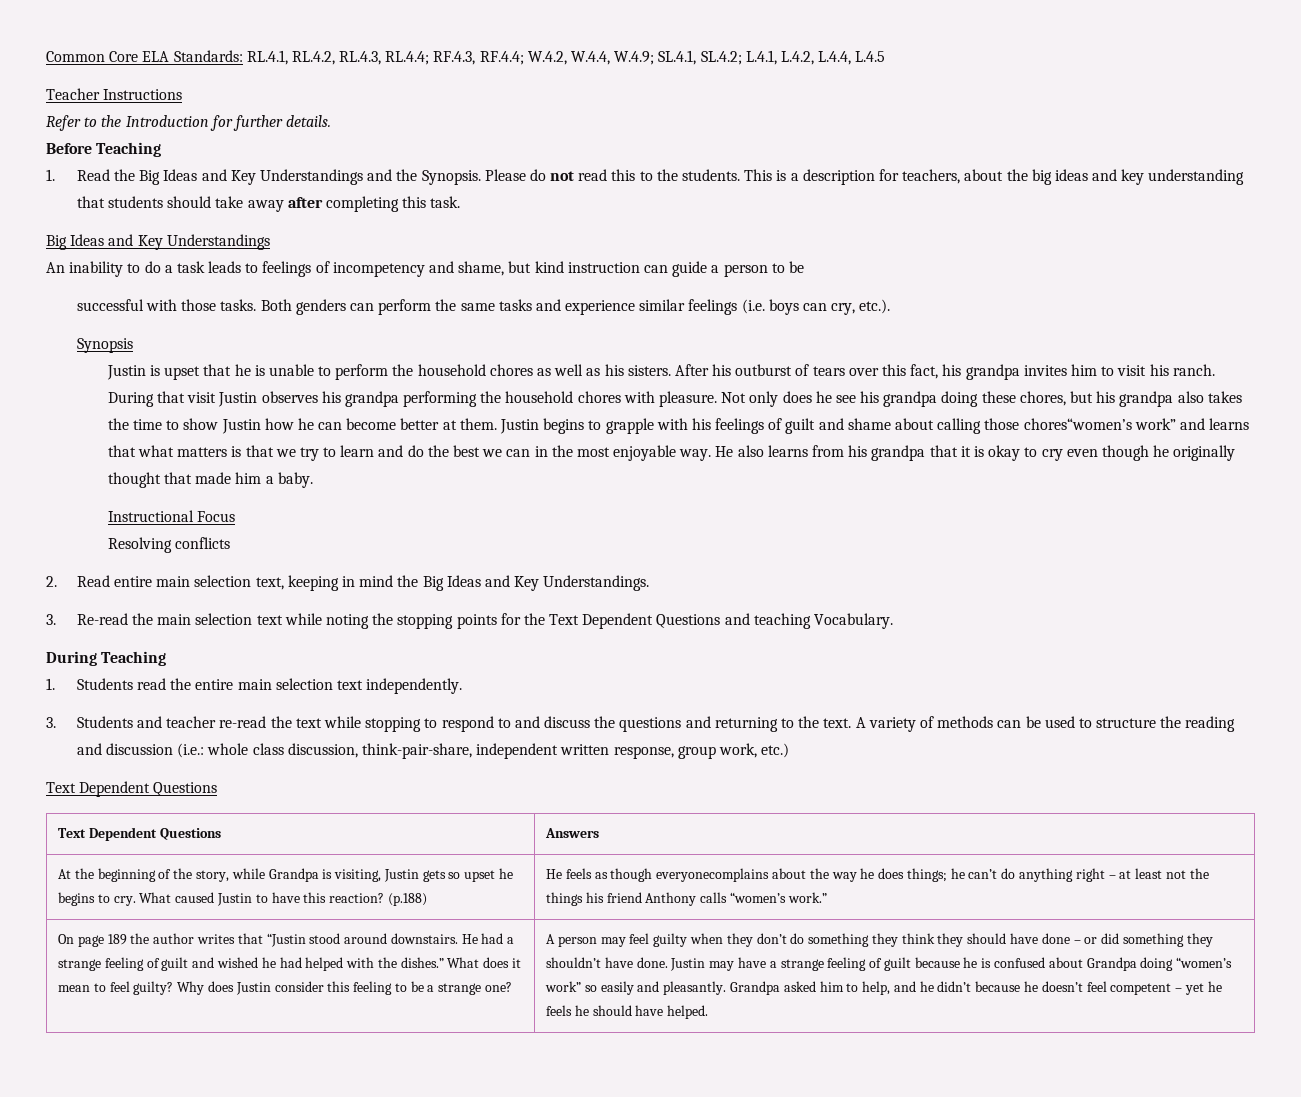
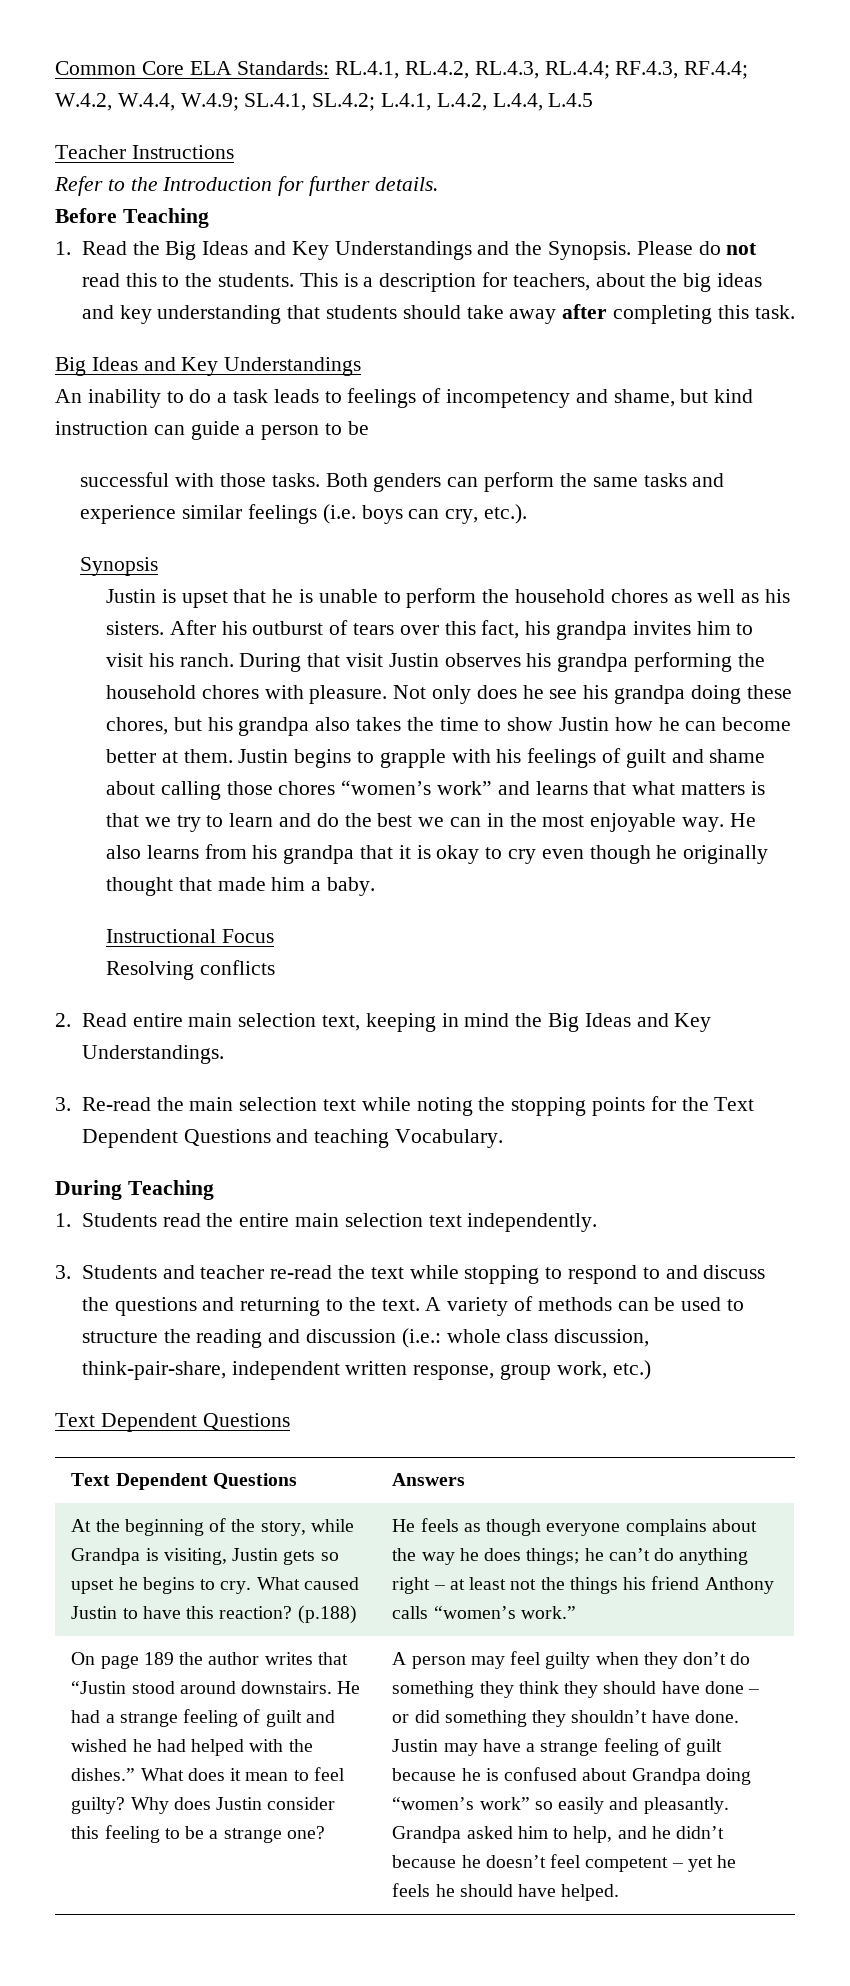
- Justin begins to grapple with his feelings of guilt and shame about calling those chores“women’s work” and learns that what matters is that we try to learn and do the best we can in the most enjoyable way.
+ Justin begins to grapple with his feelings of guilt and shame about calling those chores “women’s work” and learns that what matters is that we try to learn and do the best we can in the most enjoyable way.
- He feels as though everyonecomplains about the way he does things; he can’t do anything right – at least not the things his friend Anthony calls “women’s work.”
+ He feels as though everyone complains about the way he does things; he can’t do anything right – at least not the things his friend Anthony calls “women’s work.”

